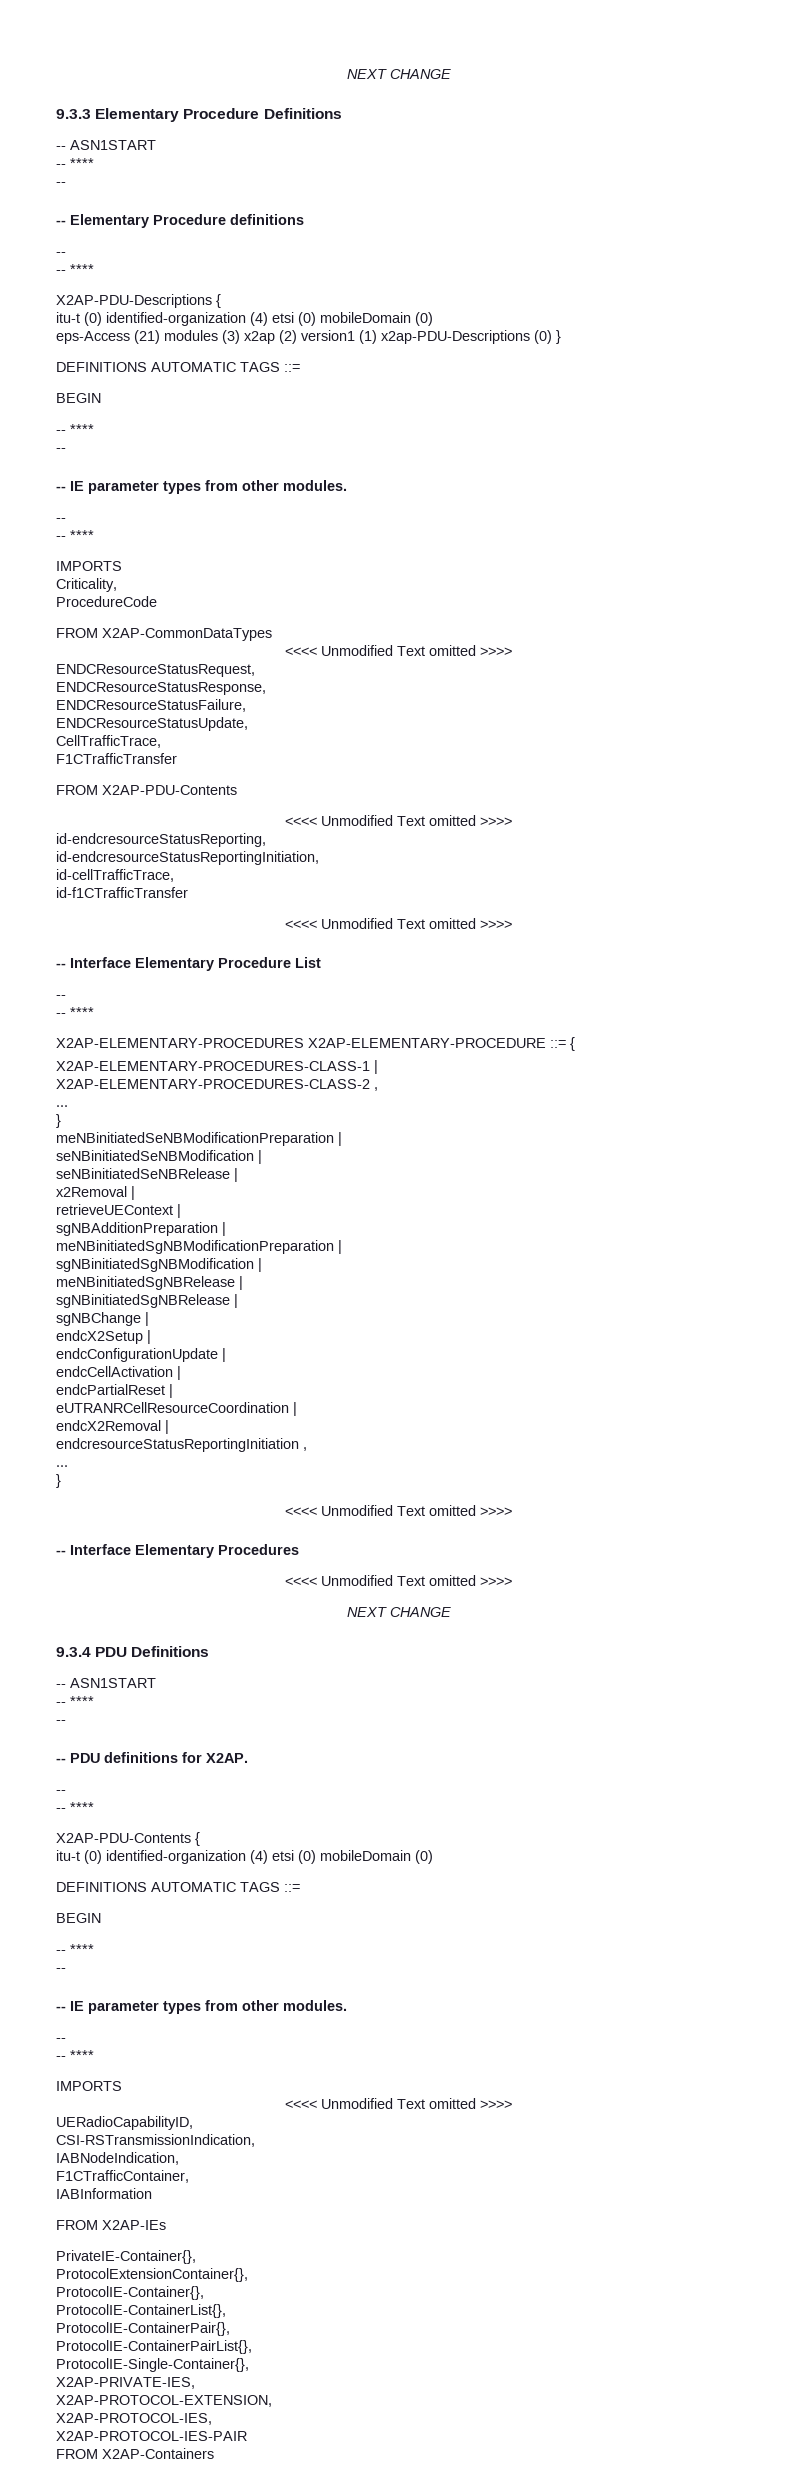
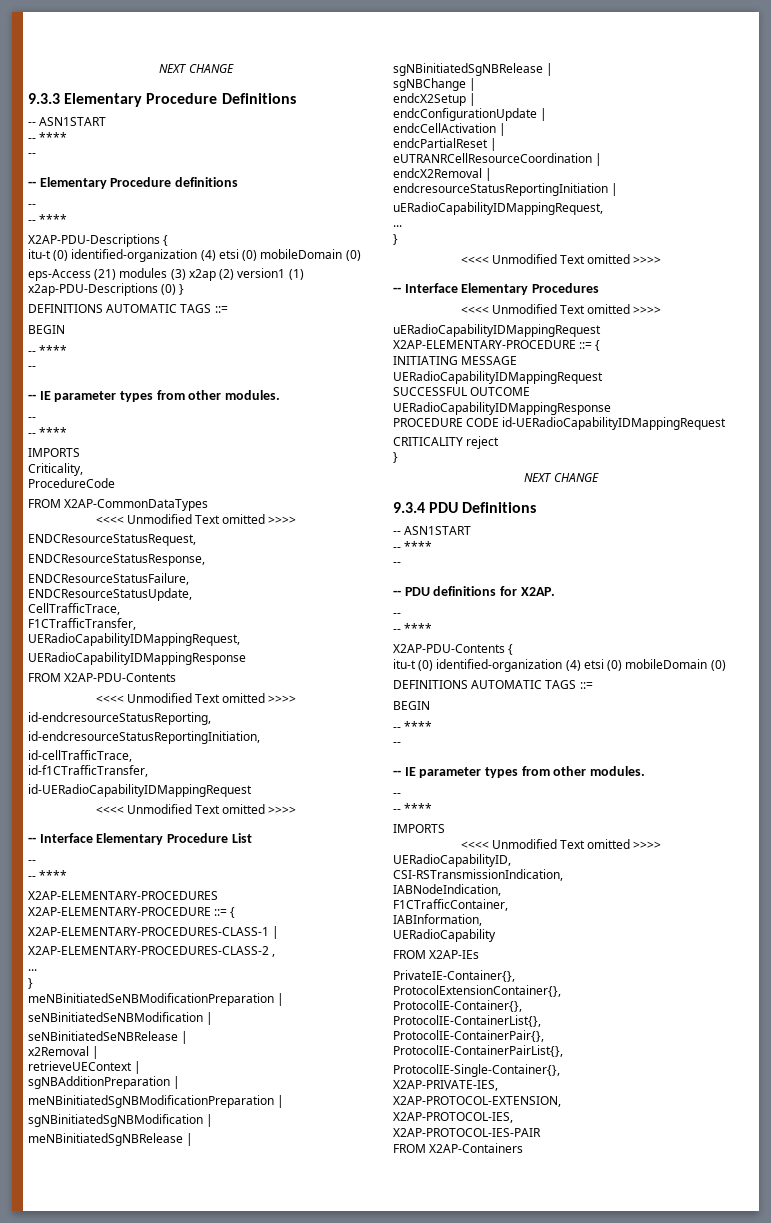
- F1CTrafficTransfer
+ F1CTrafficTransfer,
+ UERadioCapabilityIDMappingRequest,
+ UERadioCapabilityIDMappingResponse
- id-f1CTrafficTransfer
+ id-f1CTrafficTransfer,
+ id-UERadioCapabilityIDMappingRequest
- endcresourceStatusReportingInitiation ,
+ endcresourceStatusReportingInitiation |
+ uERadioCapabilityIDMappingRequest,
+ uERadioCapabilityIDMappingRequest X2AP-ELEMENTARY-PROCEDURE ::= {
+ INITIATING MESSAGE UERadioCapabilityIDMappingRequest
+ SUCCESSFUL OUTCOME UERadioCapabilityIDMappingResponse
+ PROCEDURE CODE id-UERadioCapabilityIDMappingRequest
+ CRITICALITY reject
+ }
- IABInformation
+ IABInformation,
+ UERadioCapability

